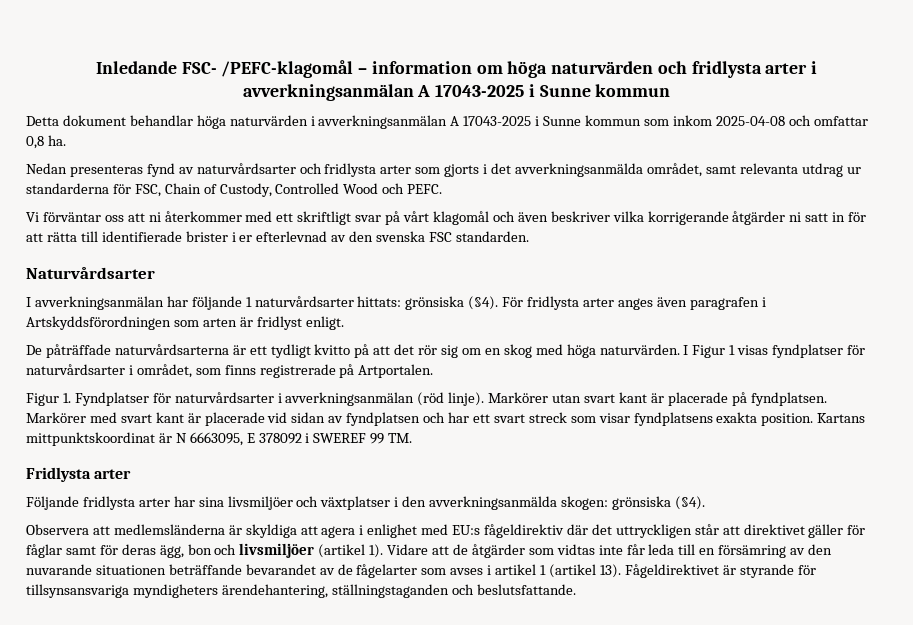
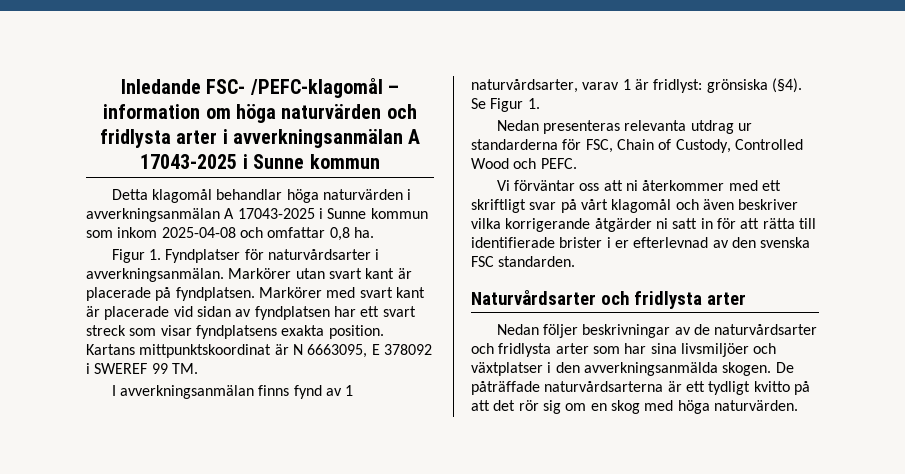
- Detta dokument behandlar höga naturvärden i avverkningsanmälan A 17043-2025 i Sunne kommun som inkom 2025-04-08 och omfattar 0,8 ha.
+ Detta klagomål behandlar höga naturvärden i avverkningsanmälan A 17043-2025 i Sunne kommun som inkom 2025-04-08 och omfattar 0,8 ha.
- Nedan presenteras fynd av naturvårdsarter och fridlysta arter som gjorts i det avverkningsanmälda området, samt relevanta utdrag ur standarderna för FSC, Chain of Custody, Controlled Wood och PEFC.
+ Figur 1. Fyndplatser för naturvårdsarter i avverkningsanmälan. Markörer utan svart kant är placerade på fyndplatsen. Markörer med svart kant är placerade vid sidan av fyndplatsen har ett svart streck som visar fyndplatsens exakta position. Kartans mittpunktskoordinat är N 6663095, E 378092 i SWEREF 99 TM.
+ I avverkningsanmälan finns fynd av 1 naturvårdsarter, varav 1 är fridlyst: grönsiska (§4). Se Figur 1.
+ Nedan presenteras relevanta utdrag ur standarderna för FSC, Chain of Custody, Controlled Wood och PEFC.
- Naturvårdsarter
- I avverkningsanmälan har följande 1 naturvårdsarter hittats: grönsiska (§4). För fridlysta arter anges även paragrafen i Artskyddsförordningen som arten är fridlyst enligt.
- De påträffade naturvårdsarterna är ett tydligt kvitto på att det rör sig om en skog med höga naturvärden. I Figur 1 visas fyndplatser för naturvårdsarter i området, som finns registrerade på Artportalen.
- Figur 1. Fyndplatser för naturvårdsarter i avverkningsanmälan (röd linje). Markörer utan svart kant är placerade på fyndplatsen. Markörer med svart kant är placerade vid sidan av fyndplatsen och har ett svart streck som visar fyndplatsens exakta position. Kartans mittpunktskoordinat är N 6663095, E 378092 i SWEREF 99 TM.
- Fridlysta arter
- Följande fridlysta arter har sina livsmiljöer och växtplatser i den avverkningsanmälda skogen: grönsiska (§4).
- Observera att medlemsländerna är skyldiga att agera i enlighet med EU:s fågeldirektiv där det uttryckligen står att direktivet gäller för fåglar samt för deras ägg, bon och livsmiljöer (artikel 1). Vidare att de åtgärder som vidtas inte får leda till en försämring av den nuvarande situationen beträffande bevarandet av de fågelarter som avses i artikel 1 (artikel 13). Fågeldirektivet är styrande för tillsynsansvariga myndigheters ärendehantering, ställningstaganden och beslutsfattande.
+ Naturvårdsarter och fridlysta arter
+ Nedan följer beskrivningar av de naturvårdsarter och fridlysta arter som har sina livsmiljöer och växtplatser i den avverkningsanmälda skogen. De påträffade naturvårdsarterna är ett tydligt kvitto på att det rör sig om en skog med höga naturvärden.

